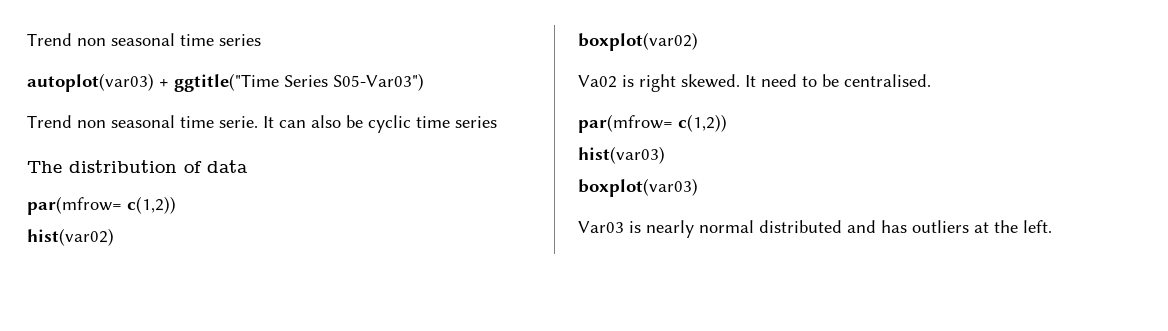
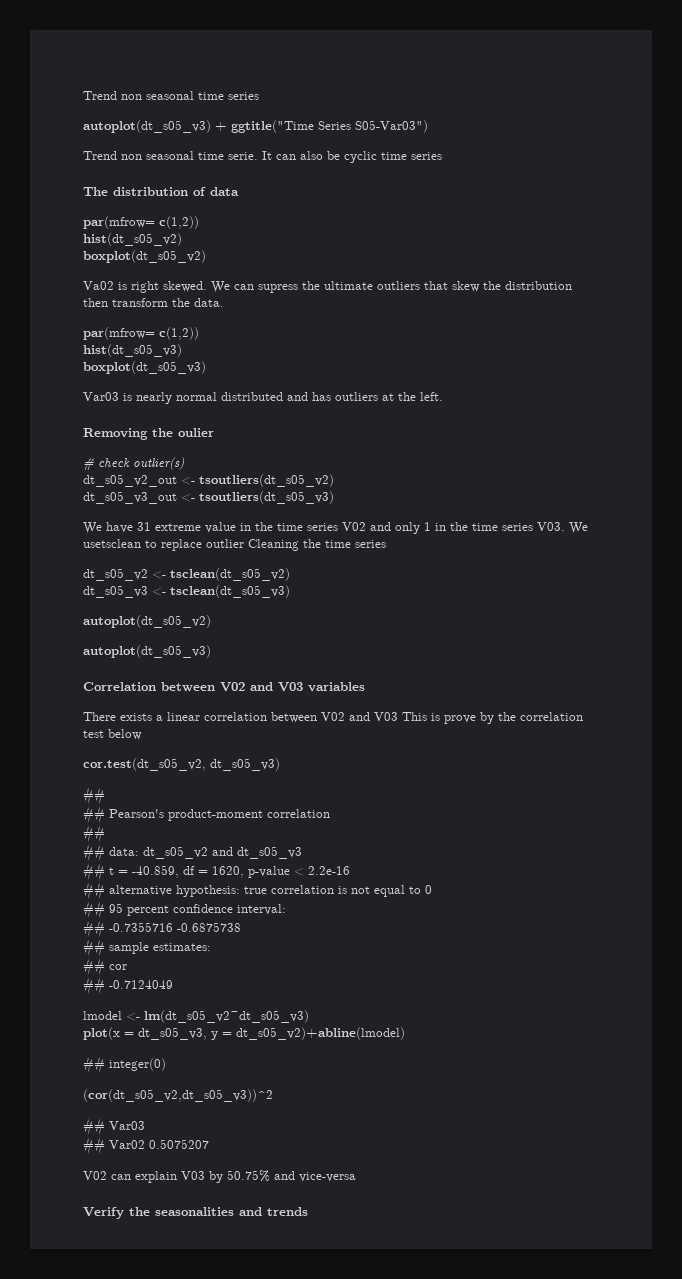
- autoplot(var03) + ggtitle("Time Series S05-Var03")
+ autoplot(dt_s05_v3) + ggtitle("Time Series S05-Var03")
- hist(var02)
- boxplot(var02)
+ hist(dt_s05_v2)
+ boxplot(dt_s05_v2)
- It need to be centralised.
+ We can supress the ultimate outliers that skew the distribution then transform the data.
  par(mfrow= c(1,2))
- hist(var03)
- boxplot(var03)
+ hist(dt_s05_v3)
+ boxplot(dt_s05_v3)
+ Removing the oulier
+ # check outlier(s)
+ dt_s05_v2_out <- tsoutliers(dt_s05_v2)
+ dt_s05_v3_out <- tsoutliers(dt_s05_v3)
+ We have 31 extreme value in the time series V02 and only 1 in the time series V03. We usetsclean to replace outlier Cleaning the time series
+ dt_s05_v2 <- tsclean(dt_s05_v2)
+ dt_s05_v3 <- tsclean(dt_s05_v3)
+ autoplot(dt_s05_v2)
+ autoplot(dt_s05_v3)
+ Correlation between V02 and V03 variables
+ There exists a linear correlation between V02 and V03 This is prove by the correlation test below
+ cor.test(dt_s05_v2, dt_s05_v3)
+ ##
+ ## Pearson's product-moment correlation
+ ##
+ ## data: dt_s05_v2 and dt_s05_v3
+ ## t = -40.859, df = 1620, p-value < 2.2e-16
+ ## alternative hypothesis: true correlation is not equal to 0
+ ## 95 percent confidence interval:
+ ## -0.7355716 -0.6875738
+ ## sample estimates:
+ ## cor
+ ## -0.7124049
+ lmodel <- lm(dt_s05_v2~dt_s05_v3)
+ plot(x = dt_s05_v3, y = dt_s05_v2)+abline(lmodel)
+ ## integer(0)
+ (cor(dt_s05_v2,dt_s05_v3))^2
+ ## Var03
+ ## Var02 0.5075207
+ V02 can explain V03 by 50.75% and vice-versa
+ Verify the seasonalities and trends

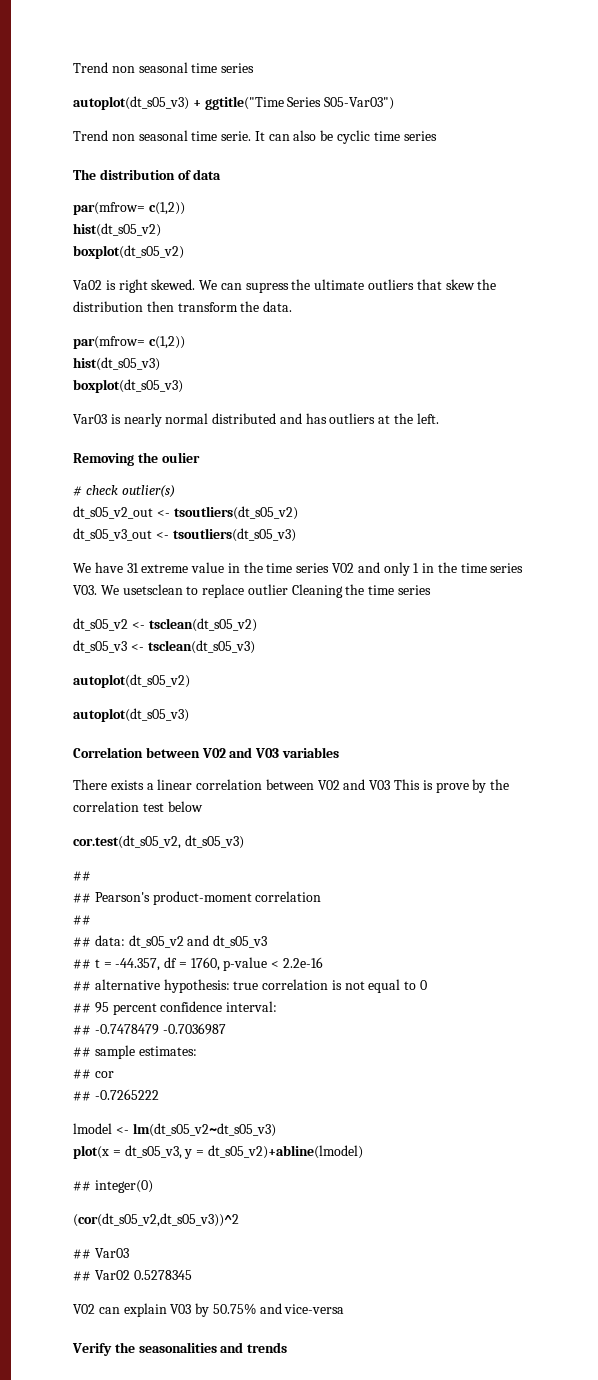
- ## t = -40.859, df = 1620, p-value < 2.2e-16
+ ## t = -44.357, df = 1760, p-value < 2.2e-16
- ## -0.7355716 -0.6875738
+ ## -0.7478479 -0.7036987
- ## -0.7124049
+ ## -0.7265222
- ## Var02 0.5075207
+ ## Var02 0.5278345

